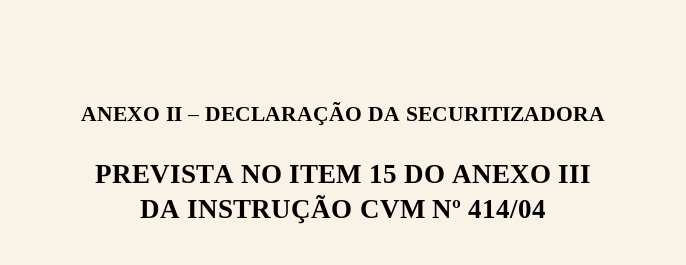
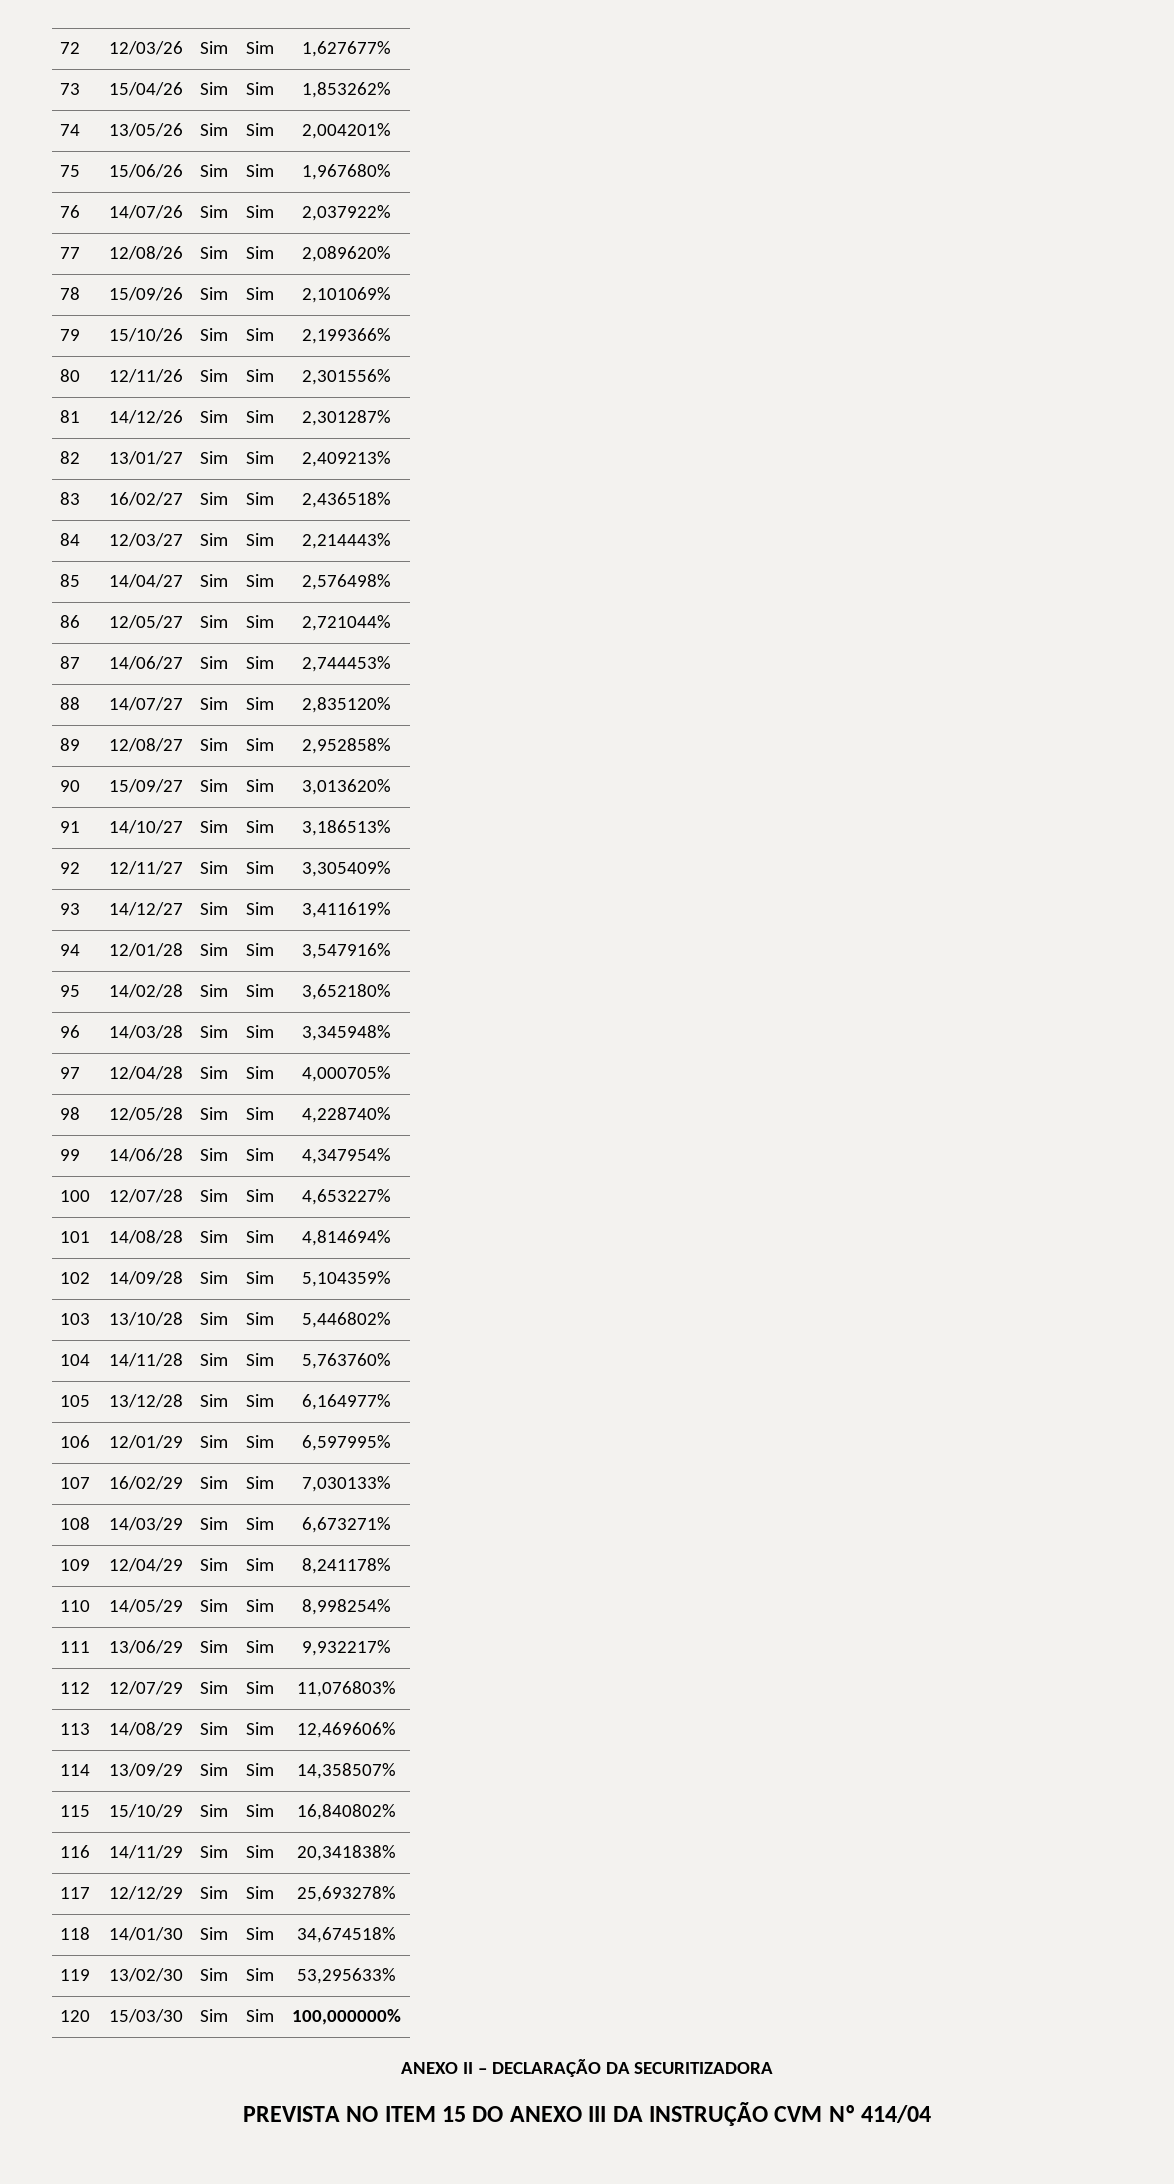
+ 72 | 12/03/26 | Sim | Sim | 1,627677%
+ 73 | 15/04/26 | Sim | Sim | 1,853262%
+ 74 | 13/05/26 | Sim | Sim | 2,004201%
+ 75 | 15/06/26 | Sim | Sim | 1,967680%
+ 76 | 14/07/26 | Sim | Sim | 2,037922%
+ 77 | 12/08/26 | Sim | Sim | 2,089620%
+ 78 | 15/09/26 | Sim | Sim | 2,101069%
+ 79 | 15/10/26 | Sim | Sim | 2,199366%
+ 80 | 12/11/26 | Sim | Sim | 2,301556%
+ 81 | 14/12/26 | Sim | Sim | 2,301287%
+ 82 | 13/01/27 | Sim | Sim | 2,409213%
+ 83 | 16/02/27 | Sim | Sim | 2,436518%
+ 84 | 12/03/27 | Sim | Sim | 2,214443%
+ 85 | 14/04/27 | Sim | Sim | 2,576498%
+ 86 | 12/05/27 | Sim | Sim | 2,721044%
+ 87 | 14/06/27 | Sim | Sim | 2,744453%
+ 88 | 14/07/27 | Sim | Sim | 2,835120%
+ 89 | 12/08/27 | Sim | Sim | 2,952858%
+ 90 | 15/09/27 | Sim | Sim | 3,013620%
+ 91 | 14/10/27 | Sim | Sim | 3,186513%
+ 92 | 12/11/27 | Sim | Sim | 3,305409%
+ 93 | 14/12/27 | Sim | Sim | 3,411619%
+ 94 | 12/01/28 | Sim | Sim | 3,547916%
+ 95 | 14/02/28 | Sim | Sim | 3,652180%
+ 96 | 14/03/28 | Sim | Sim | 3,345948%
+ 97 | 12/04/28 | Sim | Sim | 4,000705%
+ 98 | 12/05/28 | Sim | Sim | 4,228740%
+ 99 | 14/06/28 | Sim | Sim | 4,347954%
+ 100 | 12/07/28 | Sim | Sim | 4,653227%
+ 101 | 14/08/28 | Sim | Sim | 4,814694%
+ 102 | 14/09/28 | Sim | Sim | 5,104359%
+ 103 | 13/10/28 | Sim | Sim | 5,446802%
+ 104 | 14/11/28 | Sim | Sim | 5,763760%
+ 105 | 13/12/28 | Sim | Sim | 6,164977%
+ 106 | 12/01/29 | Sim | Sim | 6,597995%
+ 107 | 16/02/29 | Sim | Sim | 7,030133%
+ 108 | 14/03/29 | Sim | Sim | 6,673271%
+ 109 | 12/04/29 | Sim | Sim | 8,241178%
+ 110 | 14/05/29 | Sim | Sim | 8,998254%
+ 111 | 13/06/29 | Sim | Sim | 9,932217%
+ 112 | 12/07/29 | Sim | Sim | 11,076803%
+ 113 | 14/08/29 | Sim | Sim | 12,469606%
+ 114 | 13/09/29 | Sim | Sim | 14,358507%
+ 115 | 15/10/29 | Sim | Sim | 16,840802%
+ 116 | 14/11/29 | Sim | Sim | 20,341838%
+ 117 | 12/12/29 | Sim | Sim | 25,693278%
+ 118 | 14/01/30 | Sim | Sim | 34,674518%
+ 119 | 13/02/30 | Sim | Sim | 53,295633%
+ 120 | 15/03/30 | Sim | Sim | 100,000000%

